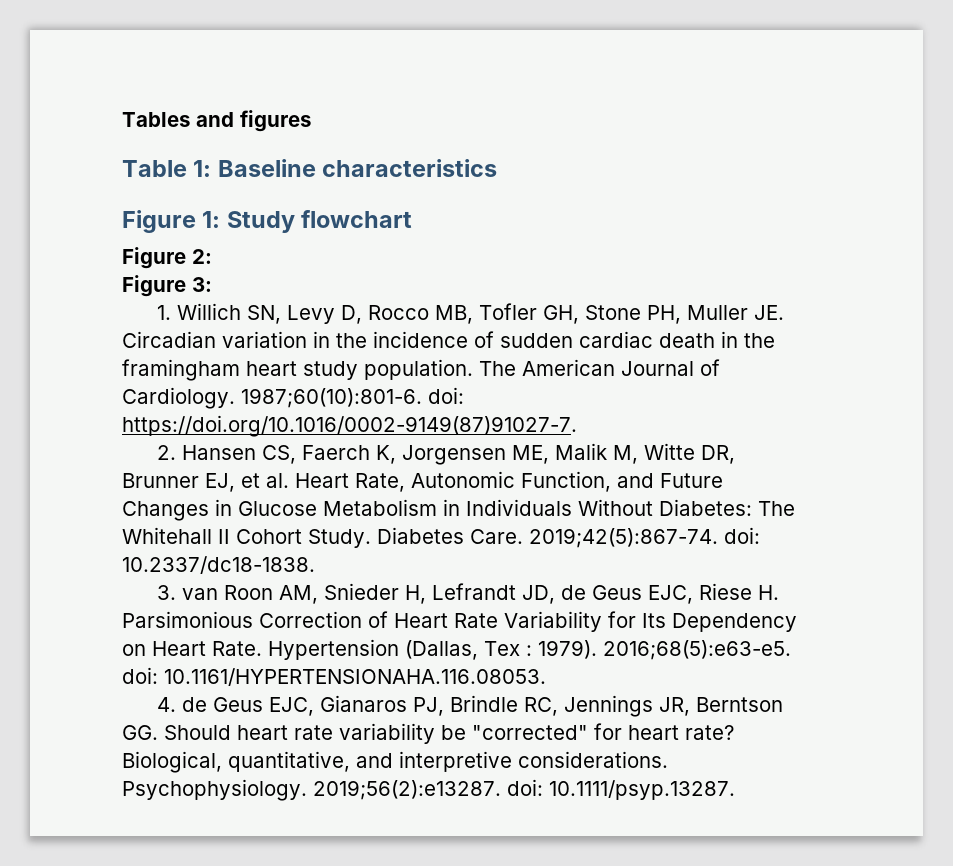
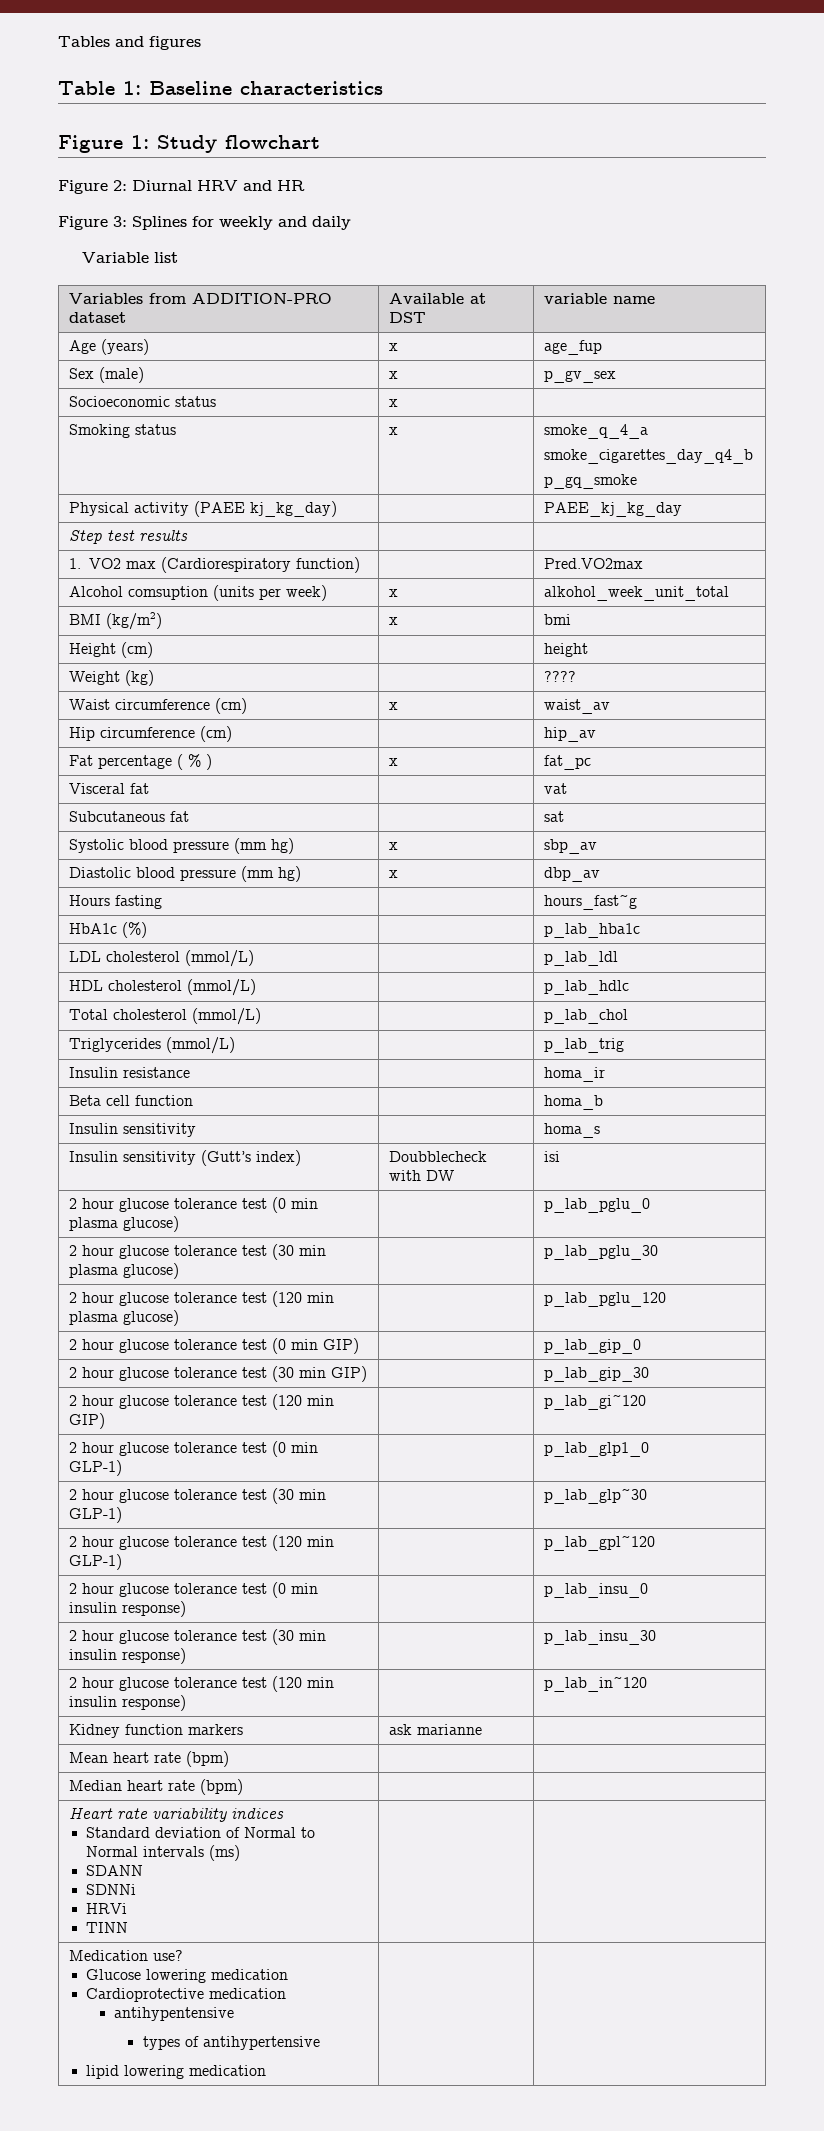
- Figure 2:
- Figure 3:
- 1. Willich SN, Levy D, Rocco MB, Tofler GH, Stone PH, Muller JE. Circadian variation in the incidence of sudden cardiac death in the framingham heart study population. The American Journal of Cardiology. 1987;60(10):801-6. doi: https://doi.org/10.1016/0002-9149(87)91027-7.
- 2. Hansen CS, Faerch K, Jorgensen ME, Malik M, Witte DR, Brunner EJ, et al. Heart Rate, Autonomic Function, and Future Changes in Glucose Metabolism in Individuals Without Diabetes: The Whitehall II Cohort Study. Diabetes Care. 2019;42(5):867-74. doi: 10.2337/dc18-1838.
- 3. van Roon AM, Snieder H, Lefrandt JD, de Geus EJC, Riese H. Parsimonious Correction of Heart Rate Variability for Its Dependency on Heart Rate. Hypertension (Dallas, Tex : 1979). 2016;68(5):e63-e5. doi: 10.1161/HYPERTENSIONAHA.116.08053.
- 4. de Geus EJC, Gianaros PJ, Brindle RC, Jennings JR, Berntson GG. Should heart rate variability be "corrected" for heart rate? Biological, quantitative, and interpretive considerations. Psychophysiology. 2019;56(2):e13287. doi: 10.1111/psyp.13287.
+ Figure 2: Diurnal HRV and HR
+ Figure 3: Splines for weekly and daily
+ Variable list
+ Variables from ADDITION-PRO dataset | Available at DST | variable name
+ Age (years) | x | age_fup
+ Sex (male) | x | p_gv_sex
+ Socioeconomic status | x |
+ Smoking status | x | smoke_q_4_a
+ smoke_cigarettes_day_q4_b
+ p_gq_smoke
+ Physical activity (PAEE kj_kg_day) | | PAEE_kj_kg_day
+ Step test results | |
+ 1. VO2 max (Cardiorespiratory function) | | Pred.VO2max
+ Alcohol comsuption (units per week) | x | alkohol_week_unit_total
+ BMI (kg/m2) | x | bmi
+ Height (cm) | | height
+ Weight (kg) | | ????
+ Waist circumference (cm) | x | waist_av
+ Hip circumference (cm) | | hip_av
+ Fat percentage ( % ) | x | fat_pc
+ Visceral fat | | vat
+ Subcutaneous fat | | sat
+ Systolic blood pressure (mm hg) | x | sbp_av
+ Diastolic blood pressure (mm hg) | x | dbp_av
+ Hours fasting | | hours_fast~g
+ HbA1c (%) | | p_lab_hba1c
+ LDL cholesterol (mmol/L) | | p_lab_ldl
+ HDL cholesterol (mmol/L) | | p_lab_hdlc
+ Total cholesterol (mmol/L) | | p_lab_chol
+ Triglycerides (mmol/L) | | p_lab_trig
+ Insulin resistance | | homa_ir
+ Beta cell function | | homa_b
+ Insulin sensitivity | | homa_s
+ Insulin sensitivity (Gutt’s index) | Doubblecheck with DW | isi
+ 2 hour glucose tolerance test (0 min plasma glucose) | | p_lab_pglu_0
+ 2 hour glucose tolerance test (30 min plasma glucose) | | p_lab_pglu_30
+ 2 hour glucose tolerance test (120 min plasma glucose) | | p_lab_pglu_120
+ 2 hour glucose tolerance test (0 min GIP) | | p_lab_gip_0
+ 2 hour glucose tolerance test (30 min GIP) | | p_lab_gip_30
+ 2 hour glucose tolerance test (120 min GIP) | | p_lab_gi~120
+ 2 hour glucose tolerance test (0 min GLP-1) | | p_lab_glp1_0
+ 2 hour glucose tolerance test (30 min GLP-1) | | p_lab_glp~30
+ 2 hour glucose tolerance test (120 min GLP-1) | | p_lab_gpl~120
+ 2 hour glucose tolerance test (0 min insulin response) | | p_lab_insu_0
+ 2 hour glucose tolerance test (30 min insulin response) | | p_lab_insu_30
+ 2 hour glucose tolerance test (120 min insulin response) | | p_lab_in~120
+ Kidney function markers | ask marianne |
+ Mean heart rate (bpm) | |
+ Median heart rate (bpm) | |
+ Heart rate variability indices
+ Standard deviation of Normal to Normal intervals (ms)
+ SDANN
+ SDNNi
+ HRVi
+ TINN | |
+ Medication use?
+ Glucose lowering medication
+ Cardioprotective medication
+ antihypentensive
+ types of antihypertensive
+ lipid lowering medication | |

